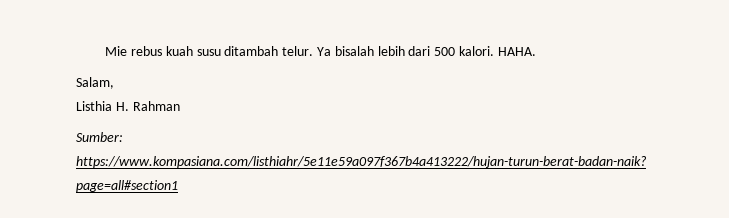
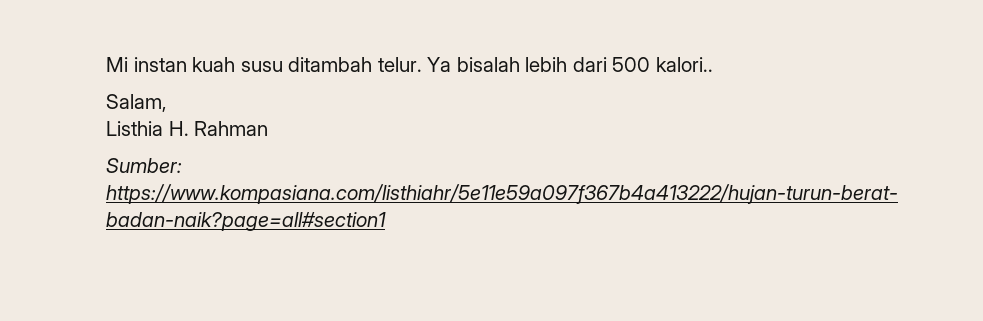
- Mie rebus kuah susu ditambah telur.
+ Mi instan kuah susu ditambah telur.
- Ya bisalah lebih dari 500 kalori. HAHA.
+ Ya bisalah lebih dari 500 kalori..

